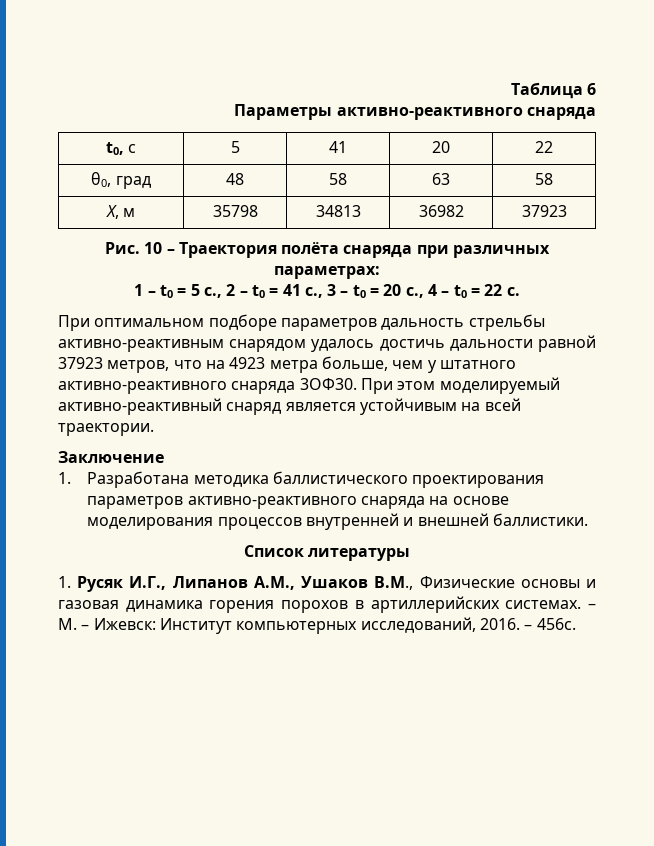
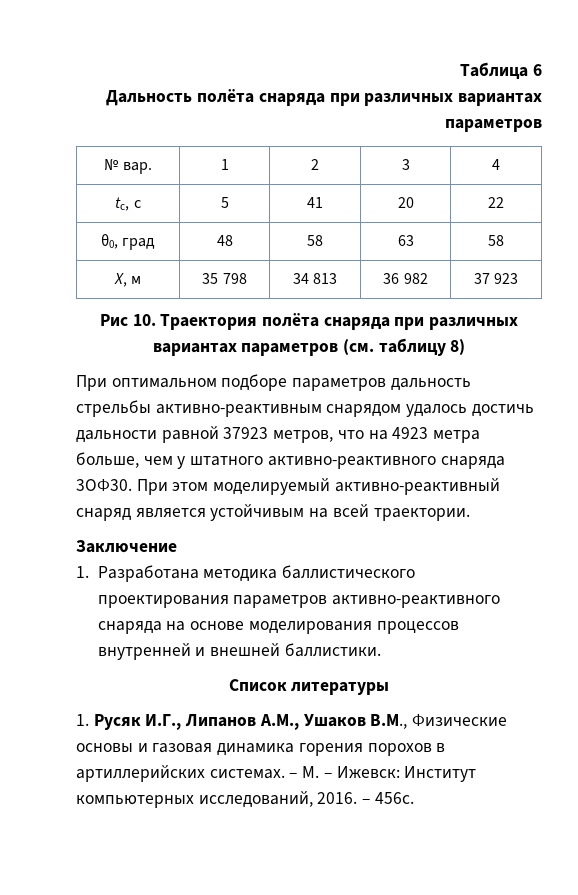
- Параметры активно-реактивного снаряда
- t0, c | 5 | 41 | 20 | 22
+ Дальность полёта снаряда при различных вариантах параметров
+ № вар. | 1 | 2 | 3 | 4
+ tc, c | 5 | 41 | 20 | 22
- X, м | 35798 | 34813 | 36982 | 37923
- Рис. 10 – Траектория полёта снаряда при различных параметрах:
- 1 – t0 = 5 с., 2 – t0 = 41 с., 3 – t0 = 20 с., 4 – t0 = 22 с.
+ X, м | 35 798 | 34 813 | 36 982 | 37 923
+ Рис 10. Траектория полёта снаряда при различных вариантах параметров (см. таблицу 8)

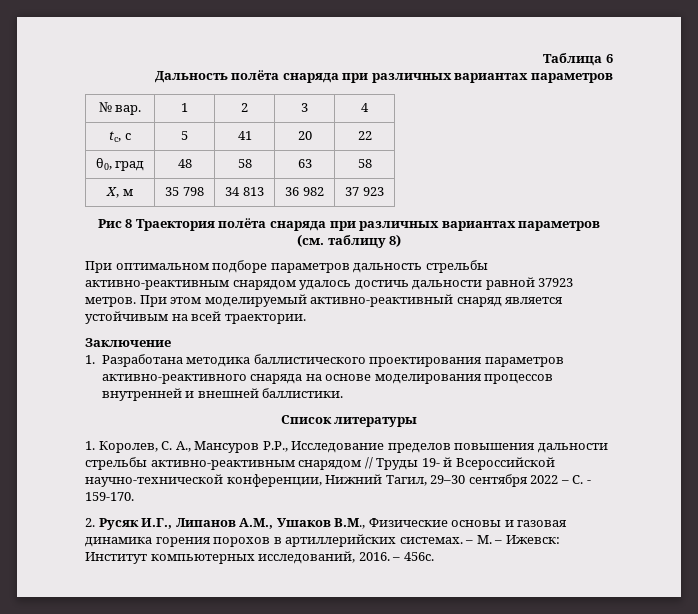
- Рис 10. Траектория полёта снаряда при различных вариантах параметров (см. таблицу 8)
+ Рис 8 Траектория полёта снаряда при различных вариантах параметров (см. таблицу 8)
- При оптимальном подборе параметров дальность стрельбы активно-реактивным снарядом удалось достичь дальности равной 37923 метров, что на 4923 метра больше, чем у штатного активно-реактивного снаряда 3ОФ30.
+ При оптимальном подборе параметров дальность стрельбы активно-реактивным снарядом удалось достичь дальности равной 37923 метров.
- 1. Русяк И.Г., Липанов А.М., Ушаков В.М., Физические основы и газовая динамика горения порохов в артиллерийских системах.
+ 1. Королев, С. А., Мансуров Р.Р., Исследование пределов повышения дальности стрельбы активно-реактивным снарядом // Труды 19- й Всероссийской научно-технической конференции, Нижний Тагил, 29–30 сентября 2022 – С. - 159-170.
+ 2. Русяк И.Г., Липанов А.М., Ушаков В.М., Физические основы и газовая динамика горения порохов в артиллерийских системах.

